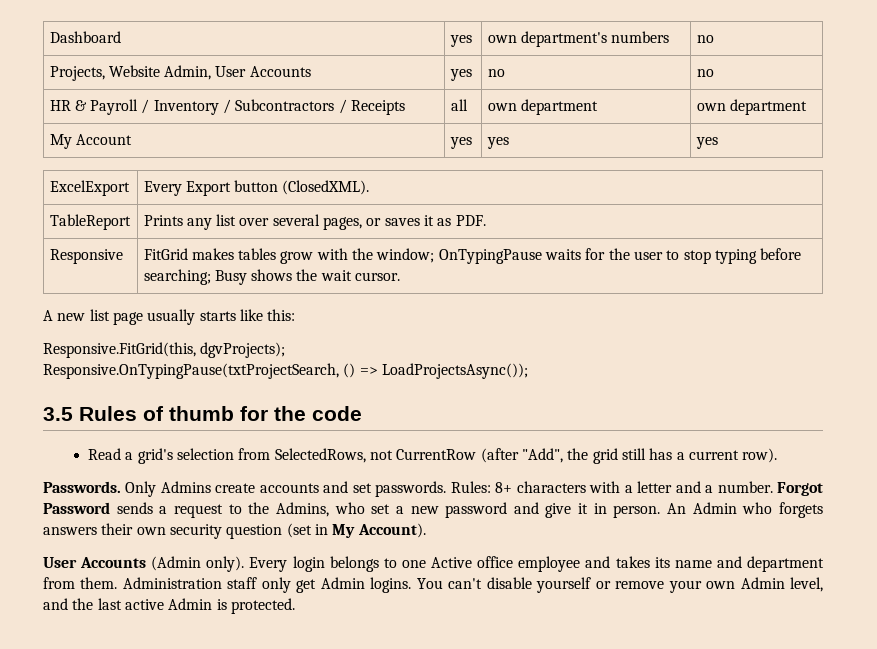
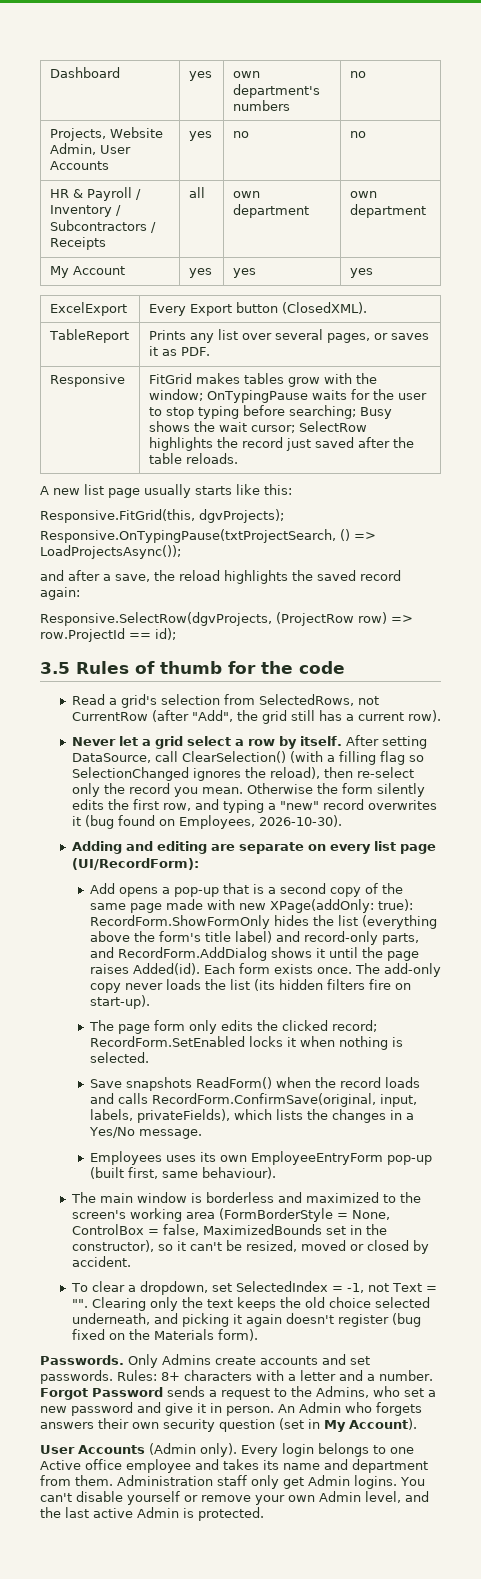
- Responsive | FitGrid makes tables grow with the window; OnTypingPause waits for the user to stop typing before searching; Busy shows the wait cursor.
+ Responsive | FitGrid makes tables grow with the window; OnTypingPause waits for the user to stop typing before searching; Busy shows the wait cursor; SelectRow highlights the record just saved after the table reloads.
+ and after a save, the reload highlights the saved record again:
+ Responsive.SelectRow(dgvProjects, (ProjectRow row) => row.ProjectId == id);
+ Never let a grid select a row by itself. After setting DataSource, call ClearSelection() (with a filling flag so SelectionChanged ignores the reload), then re-select only the record you mean. Otherwise the form silently edits the first row, and typing a "new" record overwrites it (bug found on Employees, 2026-10-30).
+ Adding and editing are separate on every list page (UI/RecordForm):
+ Add opens a pop-up that is a second copy of the same page made with new XPage(addOnly: true): RecordForm.ShowFormOnly hides the list (everything above the form's title label) and record-only parts, and RecordForm.AddDialog shows it until the page raises Added(id). Each form exists once. The add-only copy never loads the list (its hidden filters fire on start-up).
+ The page form only edits the clicked record; RecordForm.SetEnabled locks it when nothing is selected.
+ Save snapshots ReadForm() when the record loads and calls RecordForm.ConfirmSave(original, input, labels, privateFields), which lists the changes in a Yes/No message.
+ Employees uses its own EmployeeEntryForm pop-up (built first, same behaviour).
+ The main window is borderless and maximized to the screen's working area (FormBorderStyle = None, ControlBox = false, MaximizedBounds set in the constructor), so it can't be resized, moved or closed by accident.
+ To clear a dropdown, set SelectedIndex = -1, not Text = "". Clearing only the text keeps the old choice selected underneath, and picking it again doesn't register (bug fixed on the Materials form).

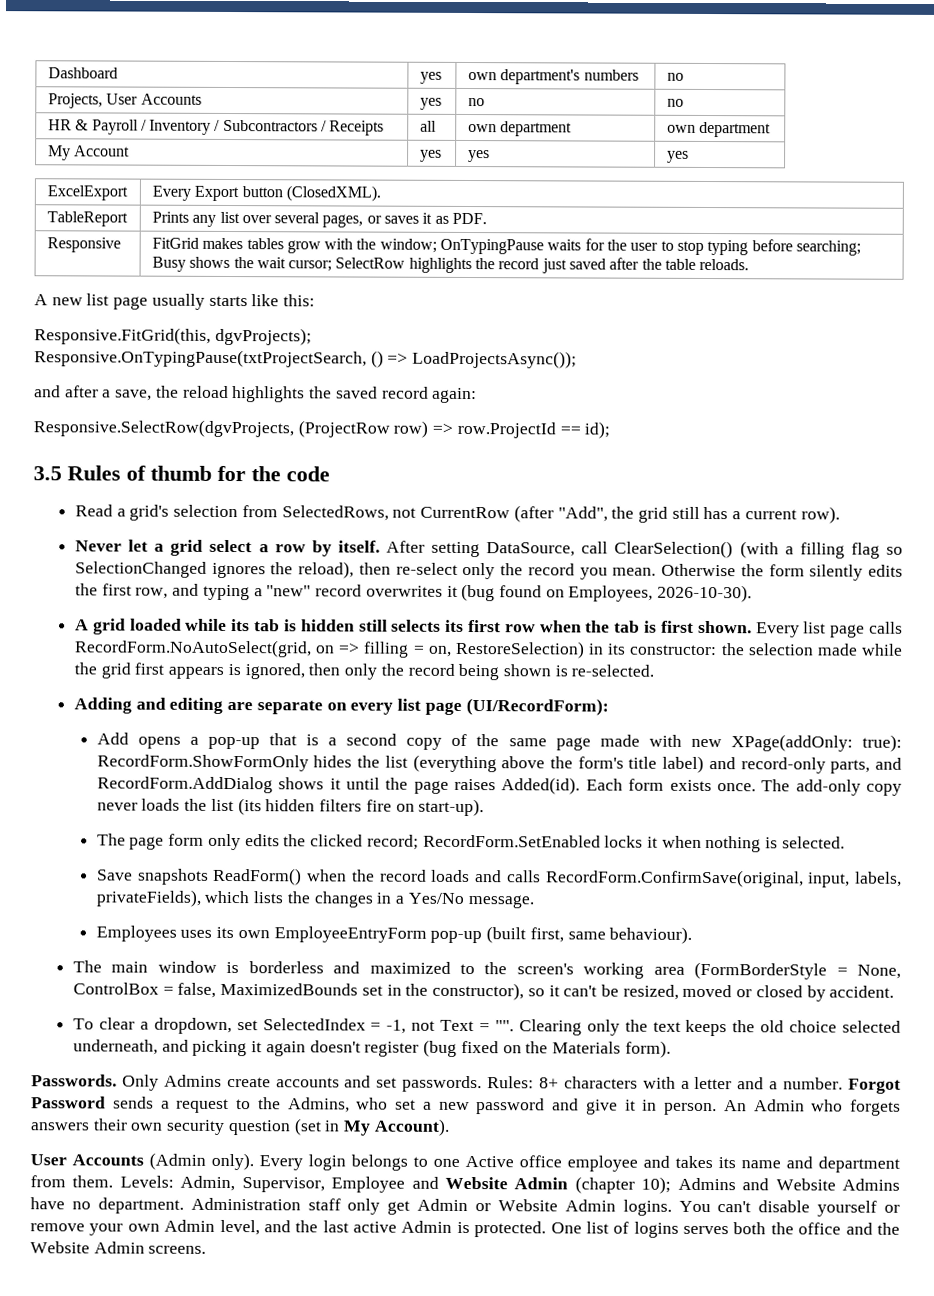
- Projects, Website Admin, User Accounts | yes | no | no
+ Projects, User Accounts | yes | no | no
+ A grid loaded while its tab is hidden still selects its first row when the tab is first shown. Every list page calls RecordForm.NoAutoSelect(grid, on => filling = on, RestoreSelection) in its constructor: the selection made while the grid first appears is ignored, then only the record being shown is re-selected.
+ Levels: Admin, Supervisor, Employee and Website Admin (chapter 10); Admins and Website Admins have no department.
- Administration staff only get Admin logins.
+ Administration staff only get Admin or Website Admin logins.
+ One list of logins serves both the office and the Website Admin screens.

